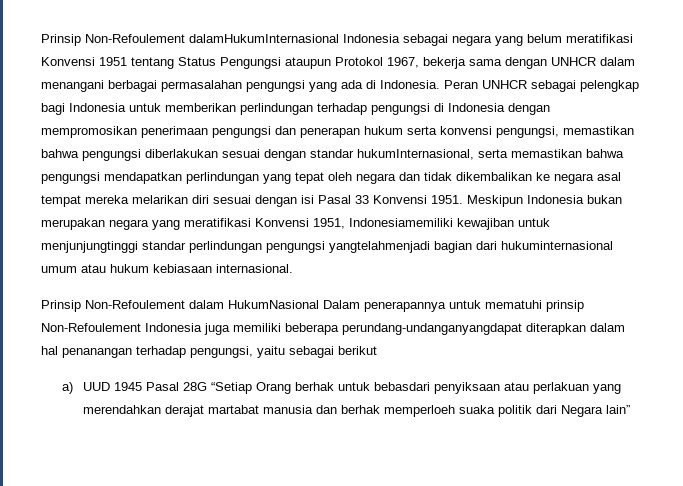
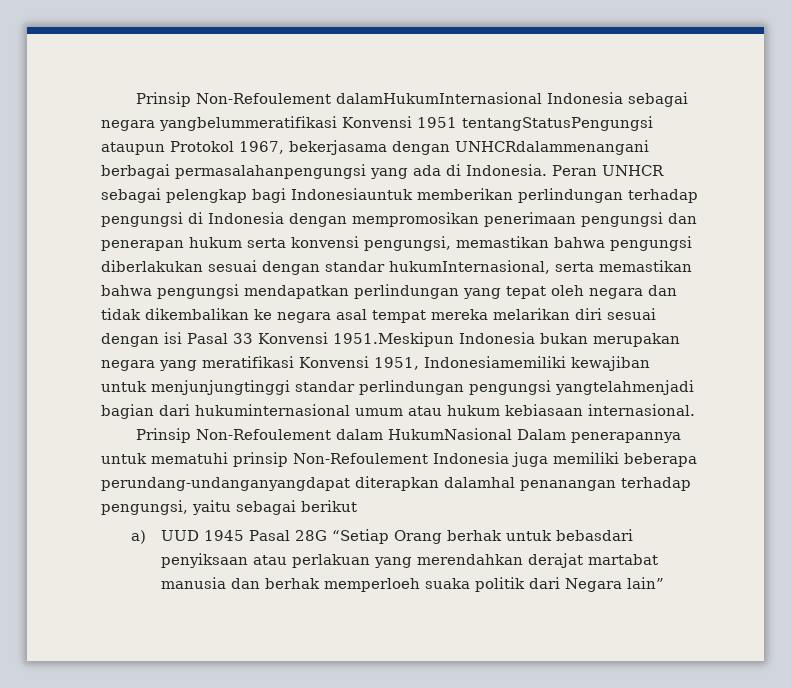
- Prinsip Non-Refoulement dalamHukumInternasional Indonesia sebagai negara yang belum meratifikasi Konvensi 1951 tentang Status Pengungsi ataupun Protokol 1967, bekerja sama dengan UNHCR dalam menangani berbagai permasalahan pengungsi yang ada di Indonesia.
+ Prinsip Non-Refoulement dalamHukumInternasional Indonesia sebagai negara yangbelummeratifikasi Konvensi 1951 tentangStatusPengungsi ataupun Protokol 1967, bekerjasama dengan UNHCRdalammenangani berbagai permasalahanpengungsi yang ada di Indonesia.
- Peran UNHCR sebagai pelengkap bagi Indonesia untuk memberikan perlindungan terhadap pengungsi di Indonesia dengan mempromosikan penerimaan pengungsi dan penerapan hukum serta konvensi pengungsi, memastikan bahwa pengungsi diberlakukan sesuai dengan standar hukumInternasional, serta memastikan bahwa pengungsi mendapatkan perlindungan yang tepat oleh negara dan tidak dikembalikan ke negara asal tempat mereka melarikan diri sesuai dengan isi Pasal 33 Konvensi 1951. Meskipun Indonesia bukan merupakan negara yang meratifikasi Konvensi 1951, Indonesiamemiliki kewajiban untuk menjunjungtinggi standar perlindungan pengungsi yangtelahmenjadi bagian dari hukuminternasional umum atau hukum kebiasaan internasional.
+ Peran UNHCR sebagai pelengkap bagi Indonesiauntuk memberikan perlindungan terhadap pengungsi di Indonesia dengan mempromosikan penerimaan pengungsi dan penerapan hukum serta konvensi pengungsi, memastikan bahwa pengungsi diberlakukan sesuai dengan standar hukumInternasional, serta memastikan bahwa pengungsi mendapatkan perlindungan yang tepat oleh negara dan tidak dikembalikan ke negara asal tempat mereka melarikan diri sesuai dengan isi Pasal 33 Konvensi 1951.Meskipun Indonesia bukan merupakan negara yang meratifikasi Konvensi 1951, Indonesiamemiliki kewajiban untuk menjunjungtinggi standar perlindungan pengungsi yangtelahmenjadi bagian dari hukuminternasional umum atau hukum kebiasaan internasional.
- Prinsip Non-Refoulement dalam HukumNasional Dalam penerapannya untuk mematuhi prinsip Non-Refoulement Indonesia juga memiliki beberapa perundang-undanganyangdapat diterapkan dalam hal penanangan terhadap pengungsi, yaitu sebagai berikut
+ Prinsip Non-Refoulement dalam HukumNasional Dalam penerapannya untuk mematuhi prinsip Non-Refoulement Indonesia juga memiliki beberapa perundang-undanganyangdapat diterapkan dalamhal penanangan terhadap pengungsi, yaitu sebagai berikut

